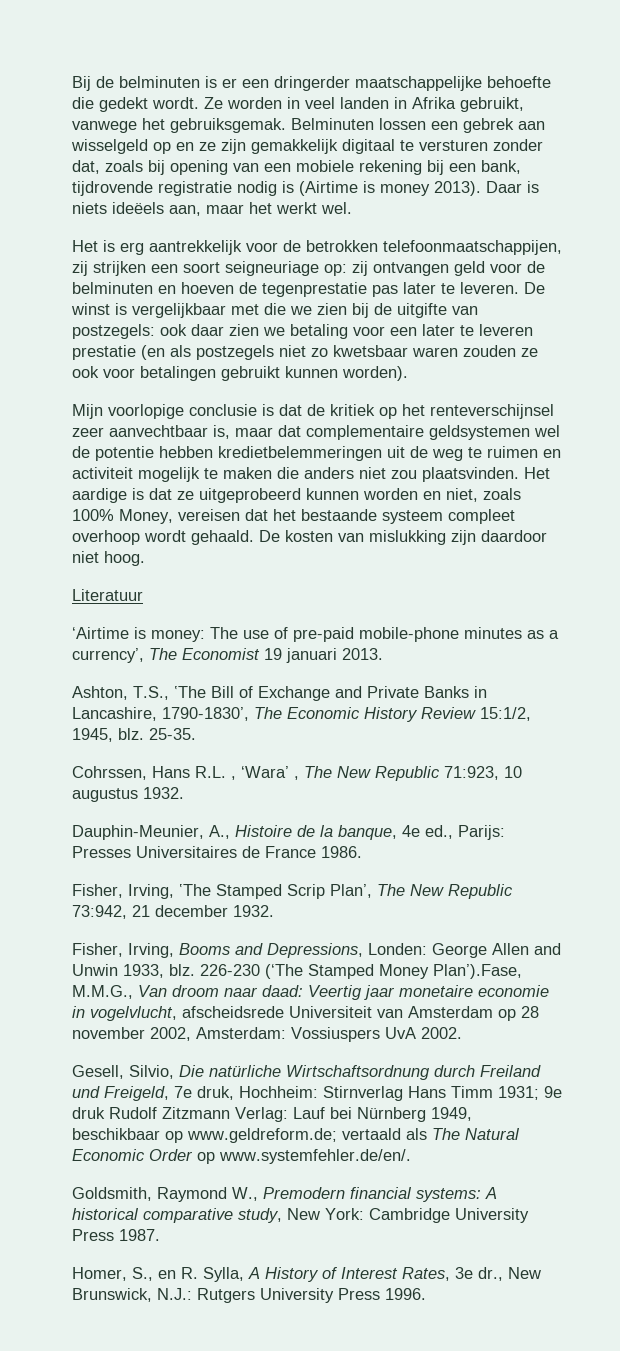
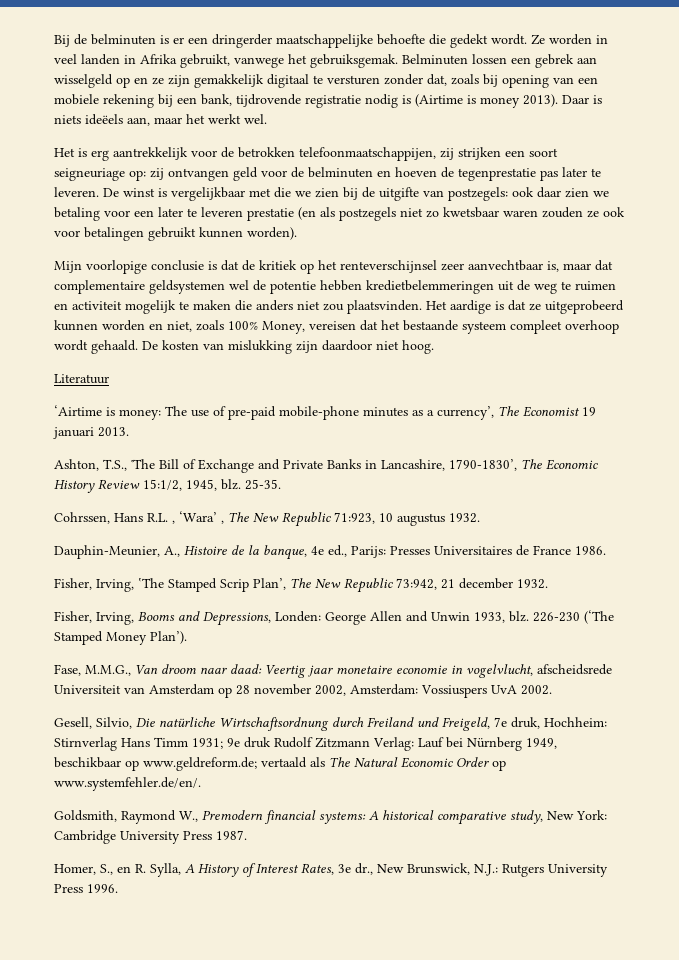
- 226-230 (‘The Stamped Money Plan’).Fase, M.M.G., Van droom naar daad: Veertig jaar monetaire economie in vogelvlucht, afscheidsrede Universiteit van Amsterdam op 28 november 2002, Amsterdam: Vossiuspers UvA 2002.
+ 226-230 (‘The Stamped Money Plan’).
+ Fase, M.M.G., Van droom naar daad: Veertig jaar monetaire economie in vogelvlucht, afscheidsrede Universiteit van Amsterdam op 28 november 2002, Amsterdam: Vossiuspers UvA 2002.

